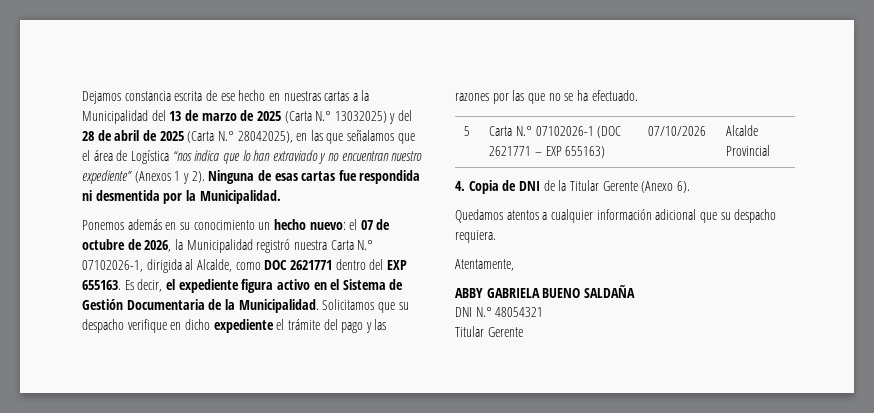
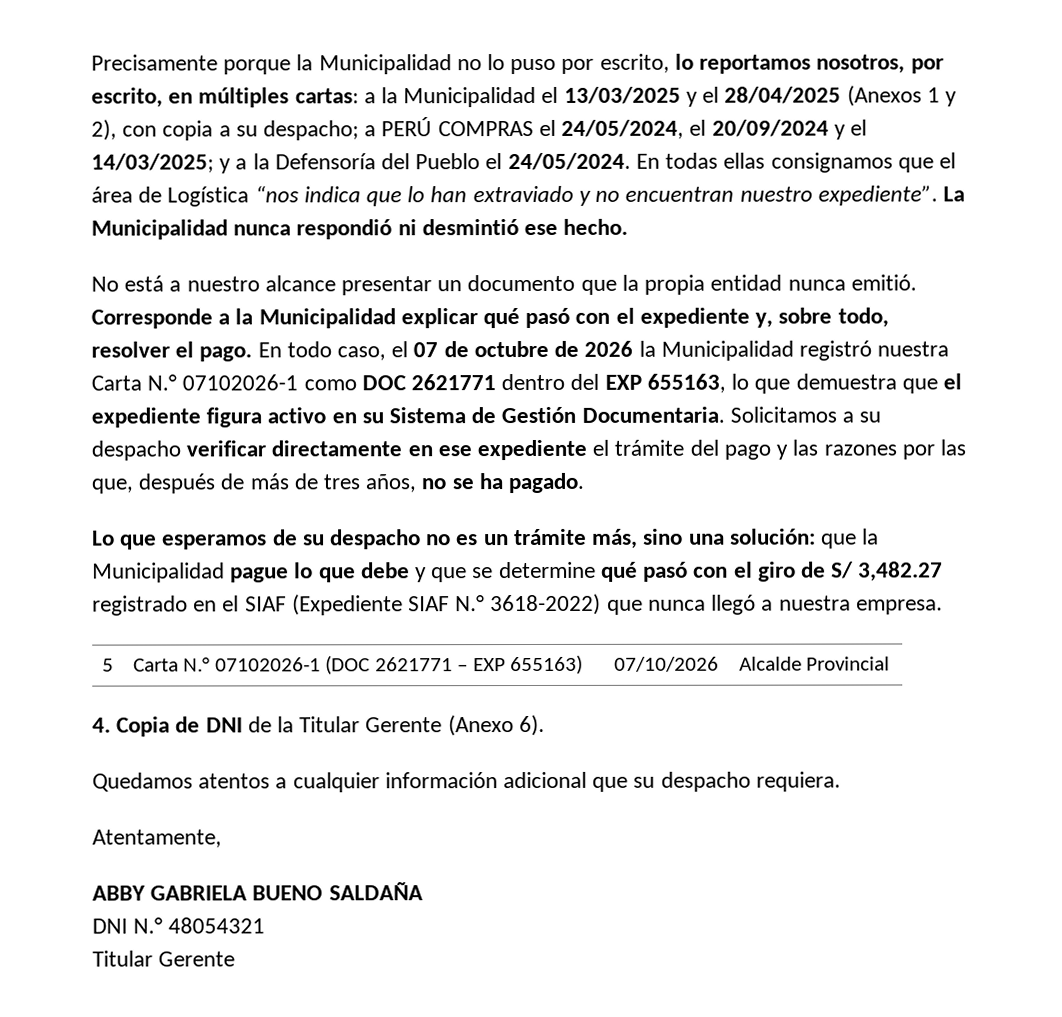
- Dejamos constancia escrita de ese hecho en nuestras cartas a la Municipalidad del 13 de marzo de 2025 (Carta N.° 13032025) y del 28 de abril de 2025 (Carta N.° 28042025), en las que señalamos que el área de Logística “nos indica que lo han extraviado y no encuentran nuestro expediente” (Anexos 1 y 2). Ninguna de esas cartas fue respondida ni desmentida por la Municipalidad.
- Ponemos además en su conocimiento un hecho nuevo: el 07 de octubre de 2026, la Municipalidad registró nuestra Carta N.° 07102026-1, dirigida al Alcalde, como DOC 2621771 dentro del EXP 655163. Es decir, el expediente figura activo en el Sistema de Gestión Documentaria de la Municipalidad. Solicitamos que su despacho verifique en dicho expediente el trámite del pago y las razones por las que no se ha efectuado.
+ Precisamente porque la Municipalidad no lo puso por escrito, lo reportamos nosotros, por escrito, en múltiples cartas: a la Municipalidad el 13/03/2025 y el 28/04/2025 (Anexos 1 y 2), con copia a su despacho; a PERÚ COMPRAS el 24/05/2024, el 20/09/2024 y el 14/03/2025; y a la Defensoría del Pueblo el 24/05/2024. En todas ellas consignamos que el área de Logística “nos indica que lo han extraviado y no encuentran nuestro expediente”. La Municipalidad nunca respondió ni desmintió ese hecho.
+ No está a nuestro alcance presentar un documento que la propia entidad nunca emitió. Corresponde a la Municipalidad explicar qué pasó con el expediente y, sobre todo, resolver el pago. En todo caso, el 07 de octubre de 2026 la Municipalidad registró nuestra Carta N.° 07102026-1 como DOC 2621771 dentro del EXP 655163, lo que demuestra que el expediente figura activo en su Sistema de Gestión Documentaria. Solicitamos a su despacho verificar directamente en ese expediente el trámite del pago y las razones por las que, después de más de tres años, no se ha pagado.
+ Lo que esperamos de su despacho no es un trámite más, sino una solución: que la Municipalidad pague lo que debe y que se determine qué pasó con el giro de S/ 3,482.27 registrado en el SIAF (Expediente SIAF N.° 3618-2022) que nunca llegó a nuestra empresa.

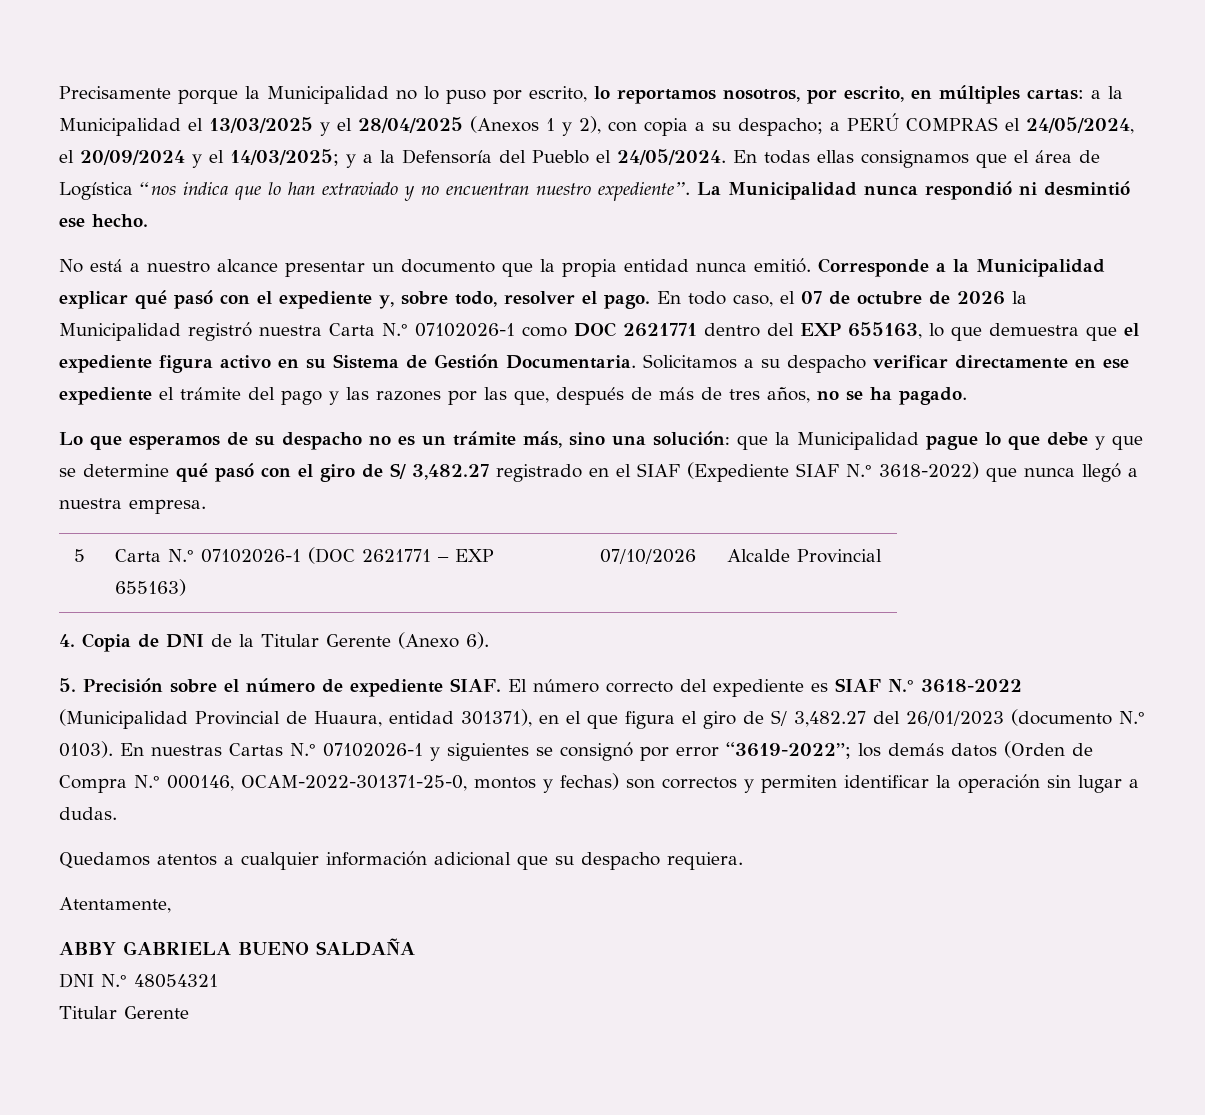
+ 5. Precisión sobre el número de expediente SIAF. El número correcto del expediente es SIAF N.° 3618-2022 (Municipalidad Provincial de Huaura, entidad 301371), en el que figura el giro de S/ 3,482.27 del 26/01/2023 (documento N.° 0103). En nuestras Cartas N.° 07102026-1 y siguientes se consignó por error “3619-2022”; los demás datos (Orden de Compra N.° 000146, OCAM-2022-301371-25-0, montos y fechas) son correctos y permiten identificar la operación sin lugar a dudas.

